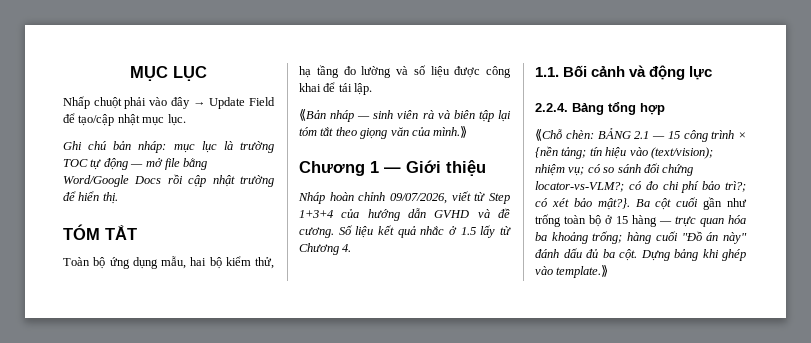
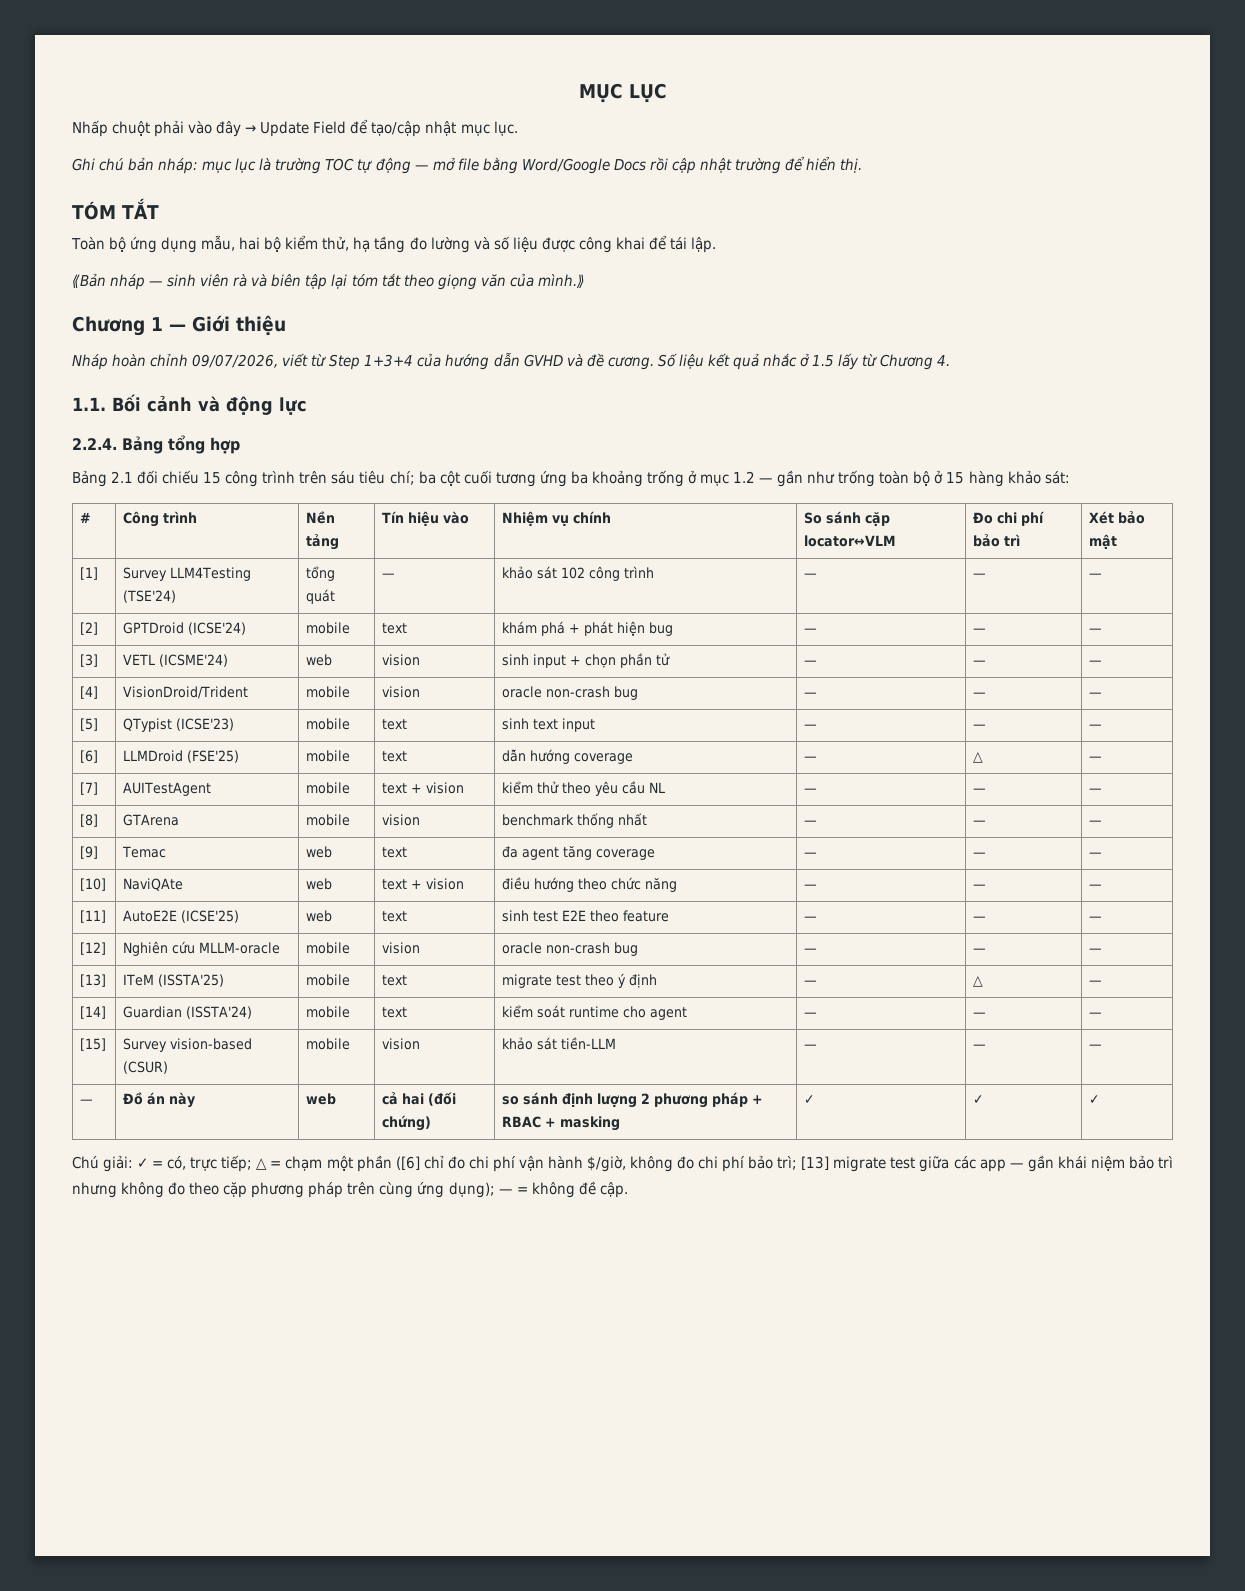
- ⟪Chỗ chèn: BẢNG 2.1 — 15 công trình × {nền tảng; tín hiệu vào (text/vision); nhiệm vụ; có so sánh đối chứng locator-vs-VLM?; có đo chi phí bảo trì?; có xét bảo mật?}. Ba cột cuối gần như trống toàn bộ ở 15 hàng — trực quan hóa ba khoảng trống; hàng cuối "Đồ án này" đánh dấu đủ ba cột. Dựng bảng khi ghép vào template.⟫
+ Bảng 2.1 đối chiếu 15 công trình trên sáu tiêu chí; ba cột cuối tương ứng ba khoảng trống ở mục 1.2 — gần như trống toàn bộ ở 15 hàng khảo sát:
+ # | Công trình | Nền tảng | Tín hiệu vào | Nhiệm vụ chính | So sánh cặp locator↔VLM | Đo chi phí bảo trì | Xét bảo mật
+ [1] | Survey LLM4Testing (TSE'24) | tổng quát | — | khảo sát 102 công trình | — | — | —
+ [2] | GPTDroid (ICSE'24) | mobile | text | khám phá + phát hiện bug | — | — | —
+ [3] | VETL (ICSME'24) | web | vision | sinh input + chọn phần tử | — | — | —
+ [4] | VisionDroid/Trident | mobile | vision | oracle non-crash bug | — | — | —
+ [5] | QTypist (ICSE'23) | mobile | text | sinh text input | — | — | —
+ [6] | LLMDroid (FSE'25) | mobile | text | dẫn hướng coverage | — | △ | —
+ [7] | AUITestAgent | mobile | text + vision | kiểm thử theo yêu cầu NL | — | — | —
+ [8] | GTArena | mobile | vision | benchmark thống nhất | — | — | —
+ [9] | Temac | web | text | đa agent tăng coverage | — | — | —
+ [10] | NaviQAte | web | text + vision | điều hướng theo chức năng | — | — | —
+ [11] | AutoE2E (ICSE'25) | web | text | sinh test E2E theo feature | — | — | —
+ [12] | Nghiên cứu MLLM-oracle | mobile | vision | oracle non-crash bug | — | — | —
+ [13] | ITeM (ISSTA'25) | mobile | text | migrate test theo ý định | — | △ | —
+ [14] | Guardian (ISSTA'24) | mobile | text | kiểm soát runtime cho agent | — | — | —
+ [15] | Survey vision-based (CSUR) | mobile | vision | khảo sát tiền-LLM | — | — | —
+ — | Đồ án này | web | cả hai (đối chứng) | so sánh định lượng 2 phương pháp + RBAC + masking | ✓ | ✓ | ✓
+ Chú giải: ✓ = có, trực tiếp; △ = chạm một phần ([6] chỉ đo chi phí vận hành $/giờ, không đo chi phí bảo trì; [13] migrate test giữa các app — gần khái niệm bảo trì nhưng không đo theo cặp phương pháp trên cùng ứng dụng); — = không đề cập.

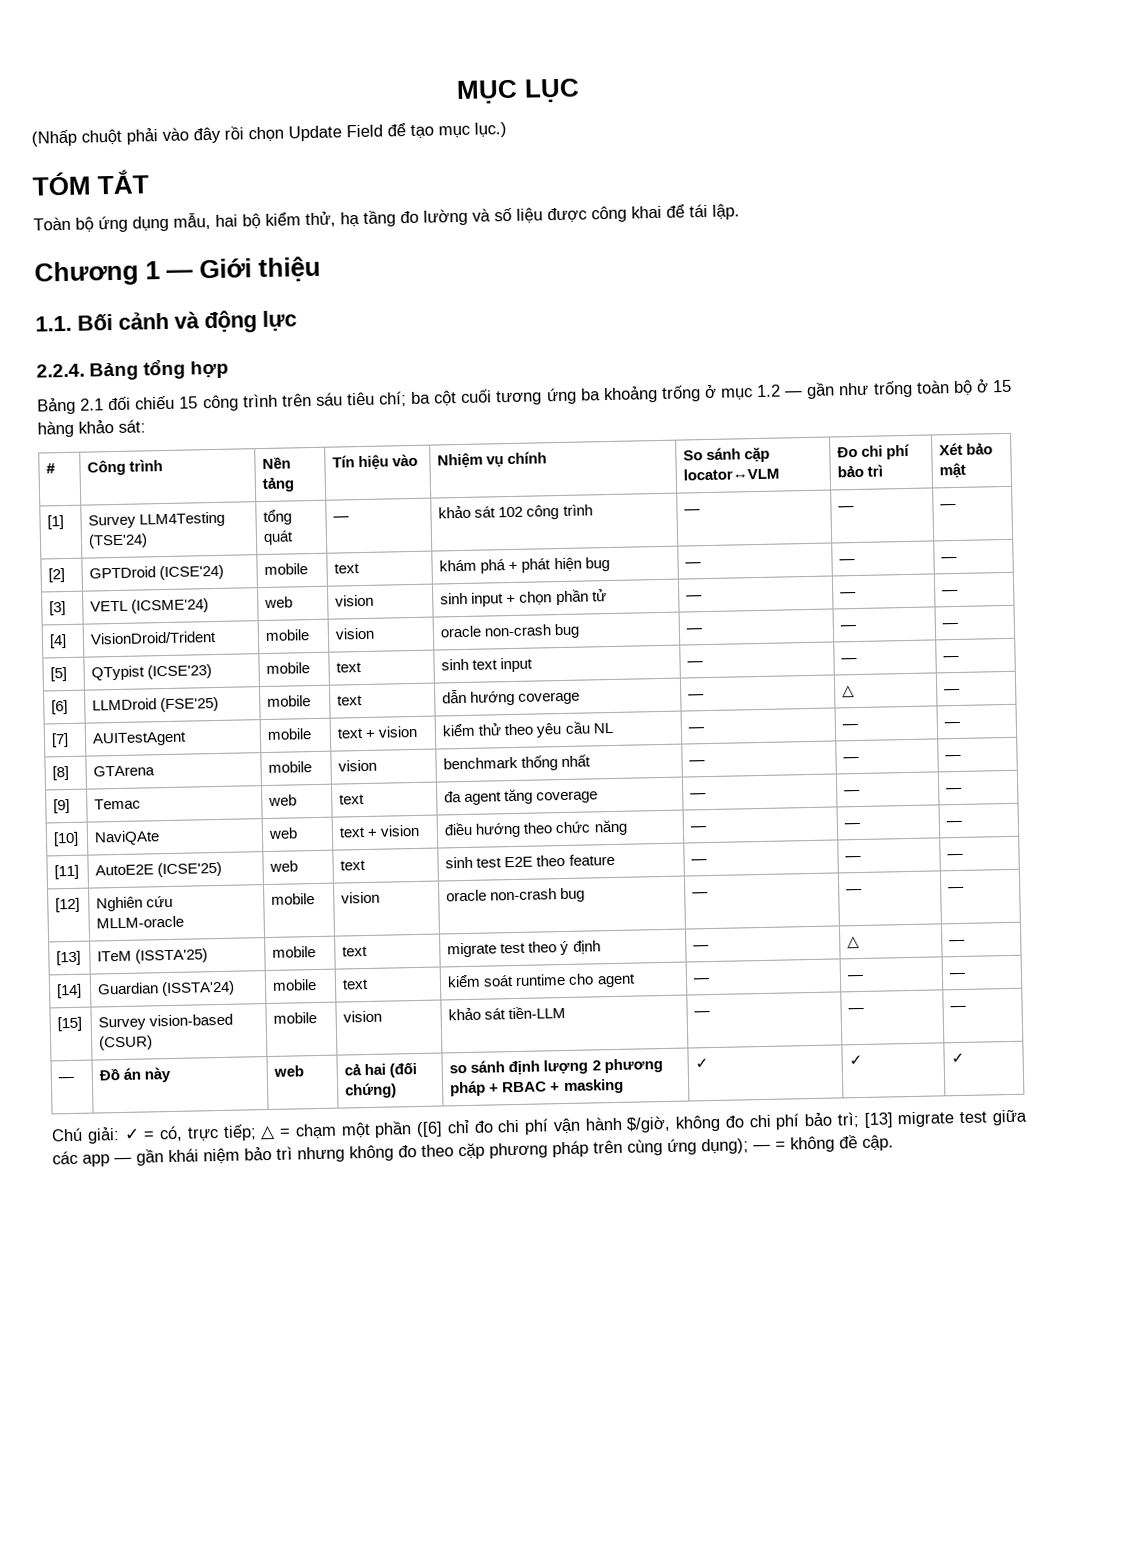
- Nhấp chuột phải vào đây → Update Field để tạo/cập nhật mục lục.
- Ghi chú bản nháp: mục lục là trường TOC tự động — mở file bằng Word/Google Docs rồi cập nhật trường để hiển thị.
+ (Nhấp chuột phải vào đây rồi chọn Update Field để tạo mục lục.)
- ⟪Bản nháp — sinh viên rà và biên tập lại tóm tắt theo giọng văn của mình.⟫
- Nháp hoàn chỉnh 09/07/2026, viết từ Step 1+3+4 của hướng dẫn GVHD và đề cương. Số liệu kết quả nhắc ở 1.5 lấy từ Chương 4.

